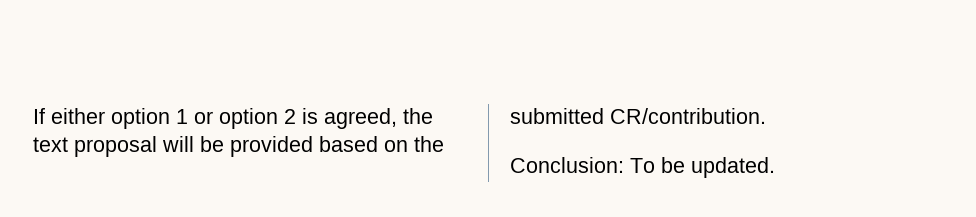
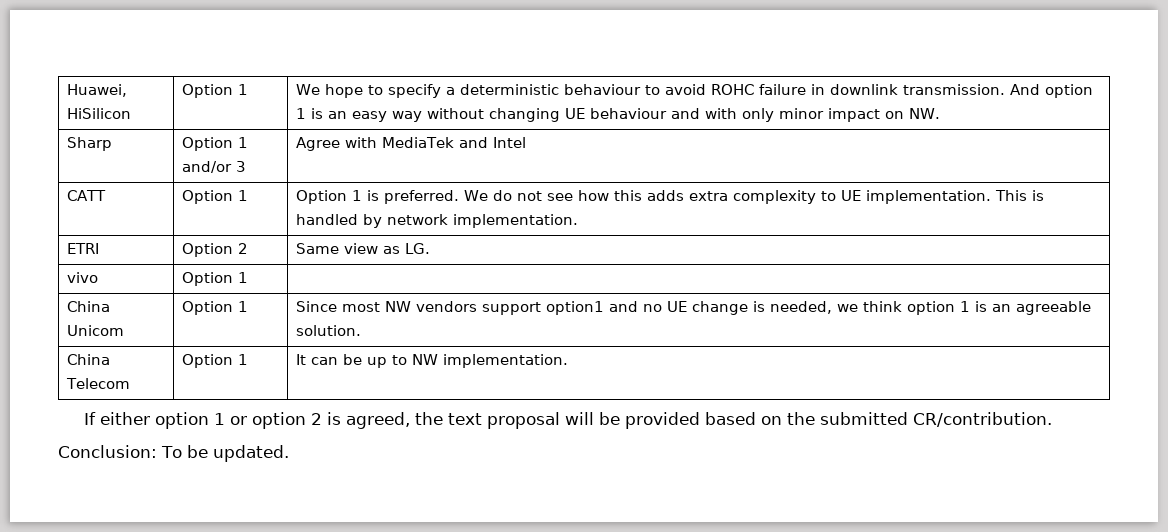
+ Huawei, HiSilicon | Option 1 | We hope to specify a deterministic behaviour to avoid ROHC failure in downlink transmission. And option 1 is an easy way without changing UE behaviour and with only minor impact on NW.
+ Sharp | Option 1 and/or 3 | Agree with MediaTek and Intel
+ CATT | Option 1 | Option 1 is preferred. We do not see how this adds extra complexity to UE implementation. This is handled by network implementation.
+ ETRI | Option 2 | Same view as LG.
+ vivo | Option 1 |
+ China Unicom | Option 1 | Since most NW vendors support option1 and no UE change is needed, we think option 1 is an agreeable solution.
+ China Telecom | Option 1 | It can be up to NW implementation.

